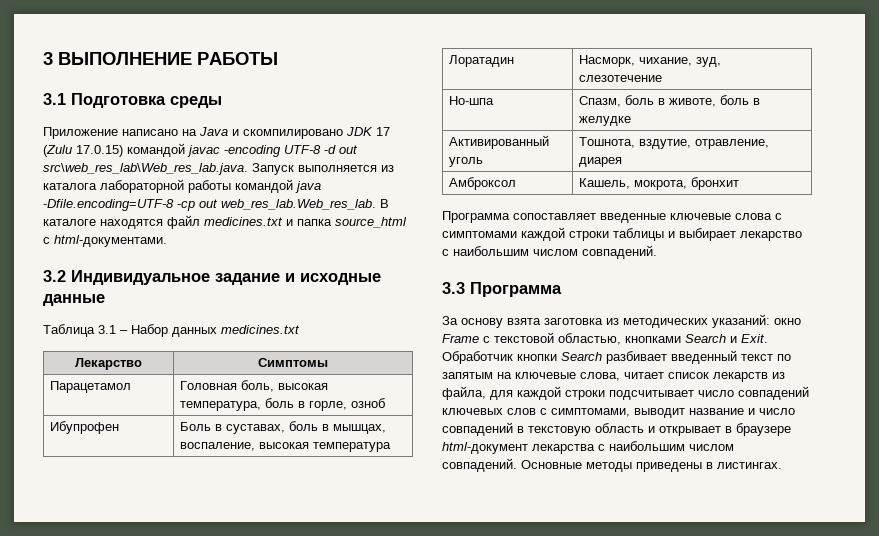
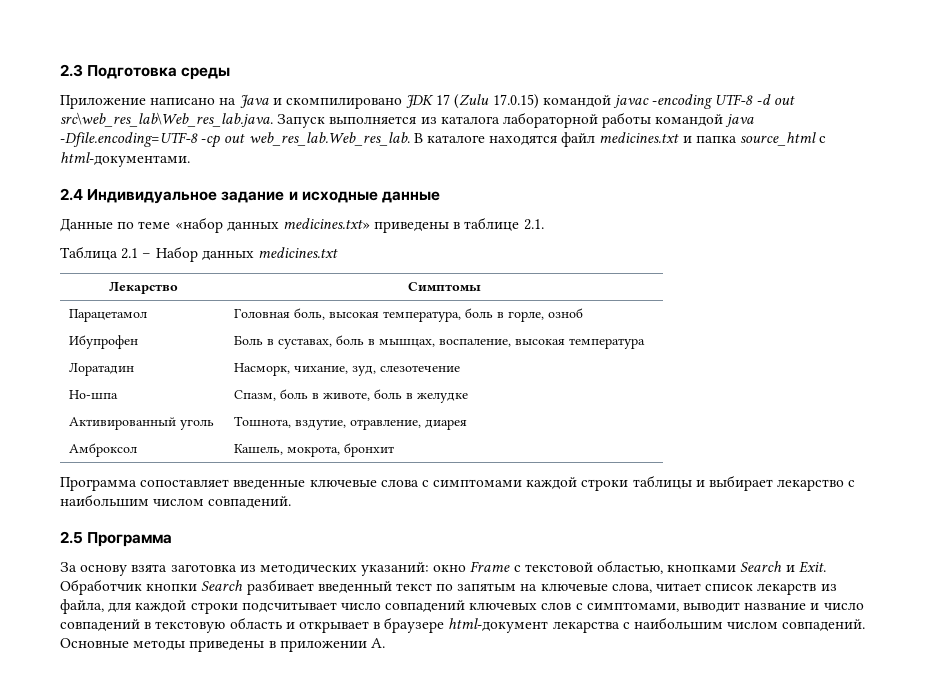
- 3 ВЫПОЛНЕНИЕ РАБОТЫ
- 3.1 Подготовка среды
+ 2.3 Подготовка среды
- 3.2 Индивидуальное задание и исходные данные
+ 2.4 Индивидуальное задание и исходные данные
+ Данные по теме «набор данных medicines.txt» приведены в таблице 2.1.
- Таблица 3.1 – Набор данных medicines.txt
+ Таблица 2.1 – Набор данных medicines.txt
- 3.3 Программа
+ 2.5 Программа
- Основные методы приведены в листингах.
+ Основные методы приведены в приложении А.

